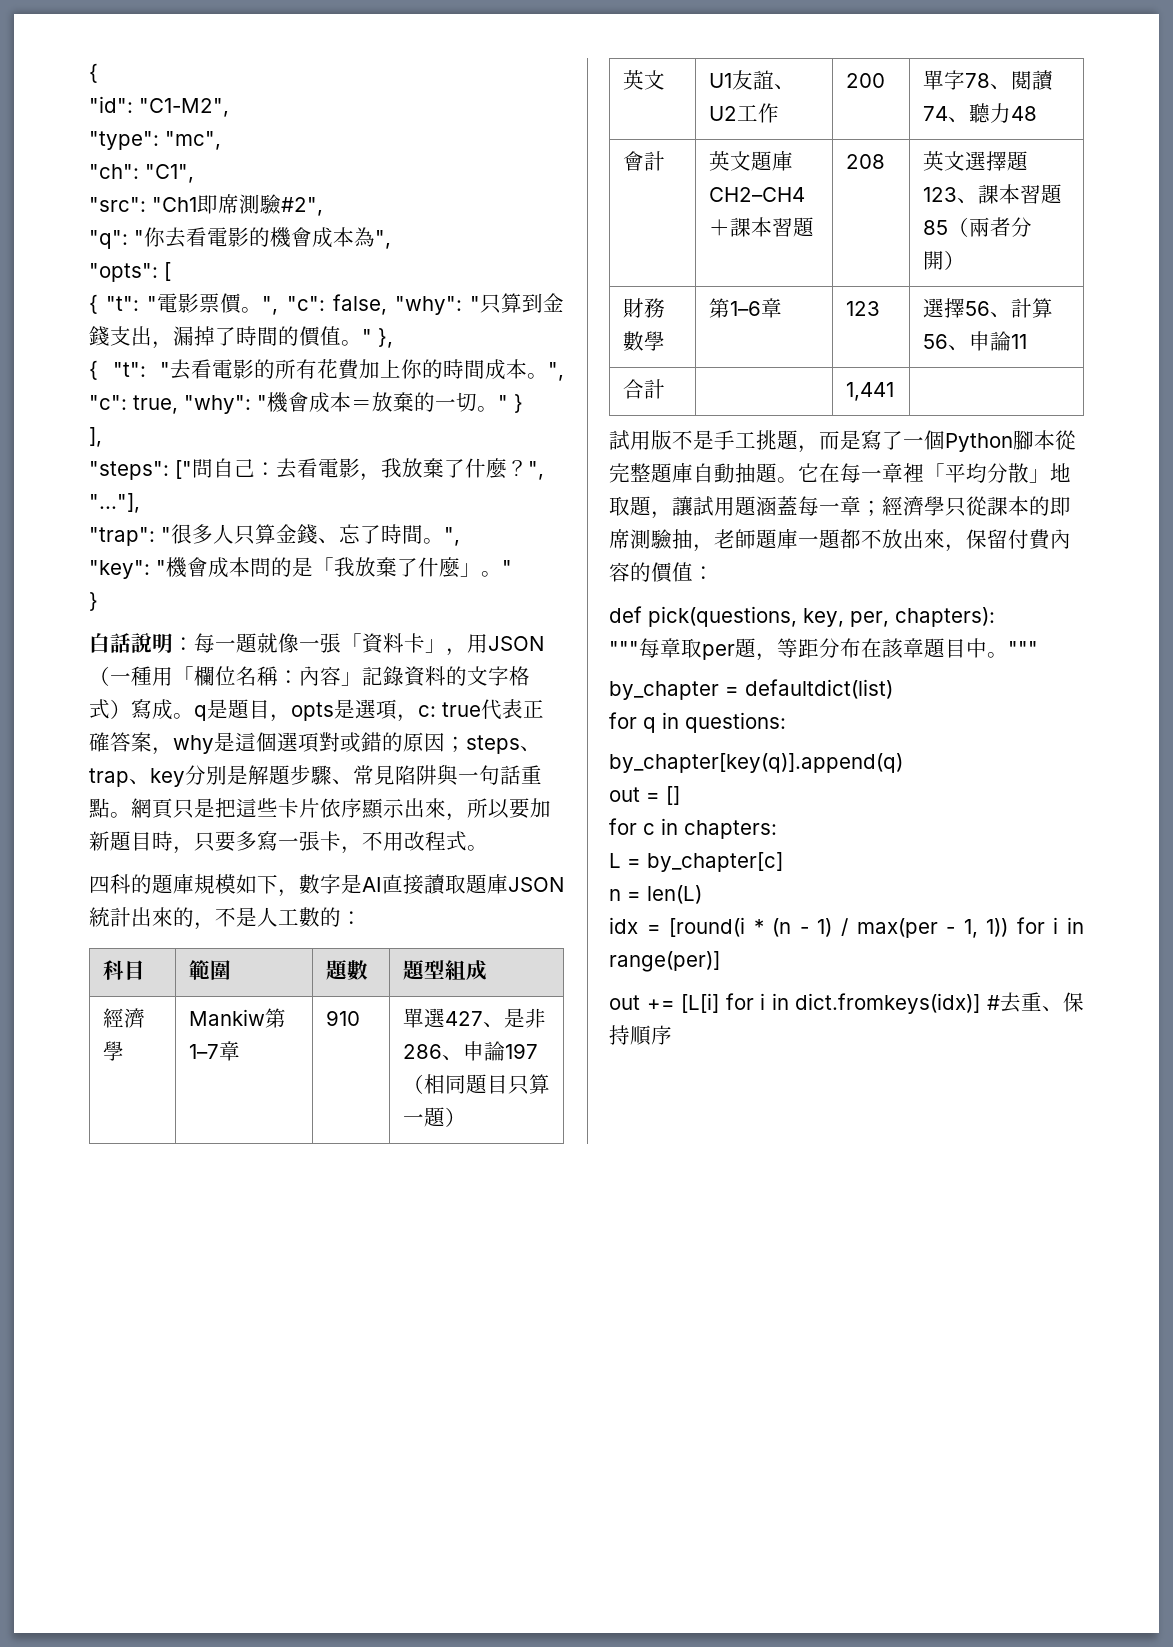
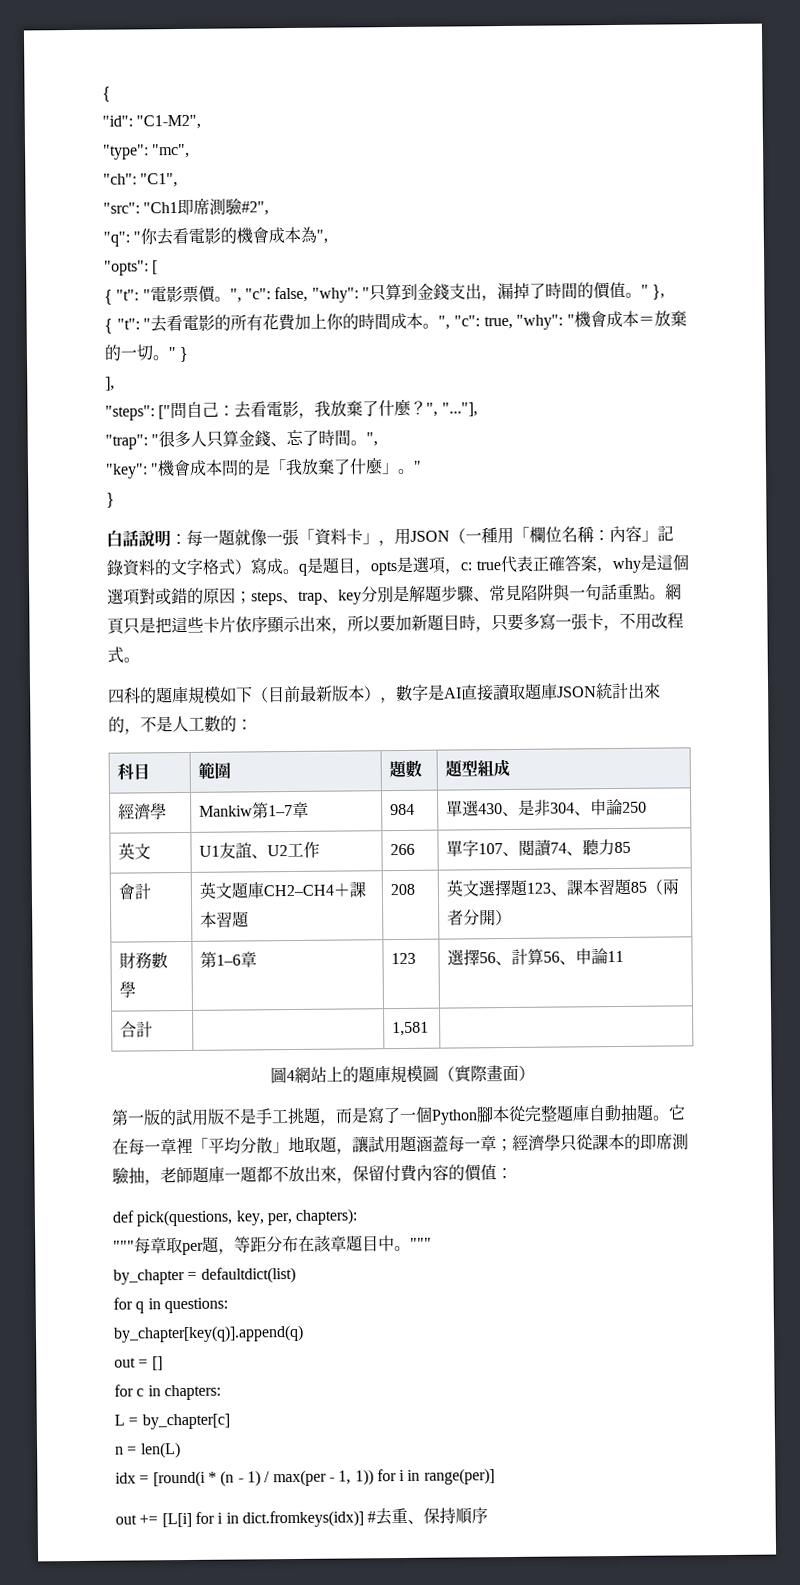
- 四科的題庫規模如下，數字是AI直接讀取題庫JSON統計出來的，不是人工數的：
+ 四科的題庫規模如下（目前最新版本），數字是AI直接讀取題庫JSON統計出來的，不是人工數的：
- 經濟學 | Mankiw第1–7章 | 910 | 單選427、是非286、申論197（相同題目只算一題）
+ 經濟學 | Mankiw第1–7章 | 984 | 單選430、是非304、申論250
- 英文 | U1友誼、U2工作 | 200 | 單字78、閱讀74、聽力48
+ 英文 | U1友誼、U2工作 | 266 | 單字107、閱讀74、聽力85
- 合計 | | 1,441 |
- 試用版不是手工挑題，而是寫了一個Python腳本從完整題庫自動抽題。
+ 合計 | | 1,581 |
+ 圖4網站上的題庫規模圖（實際畫面）
+ 第一版的試用版不是手工挑題，而是寫了一個Python腳本從完整題庫自動抽題。

